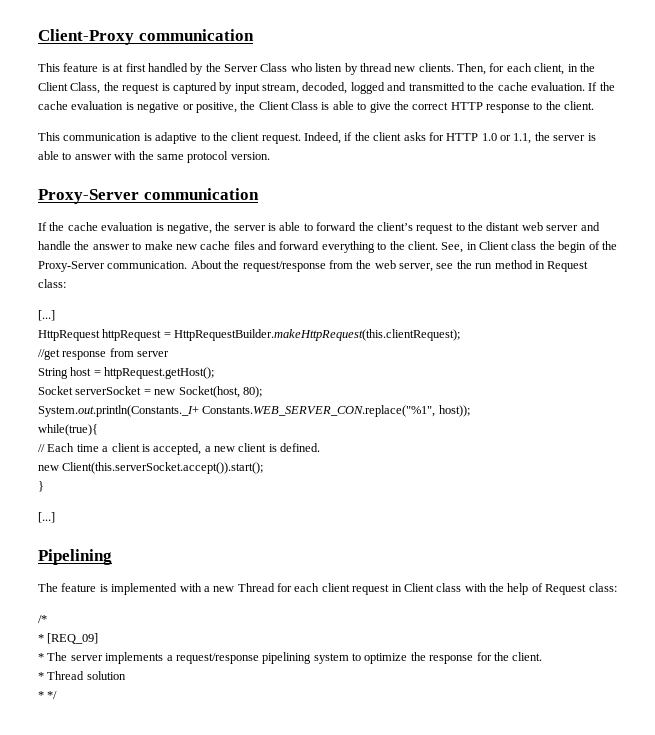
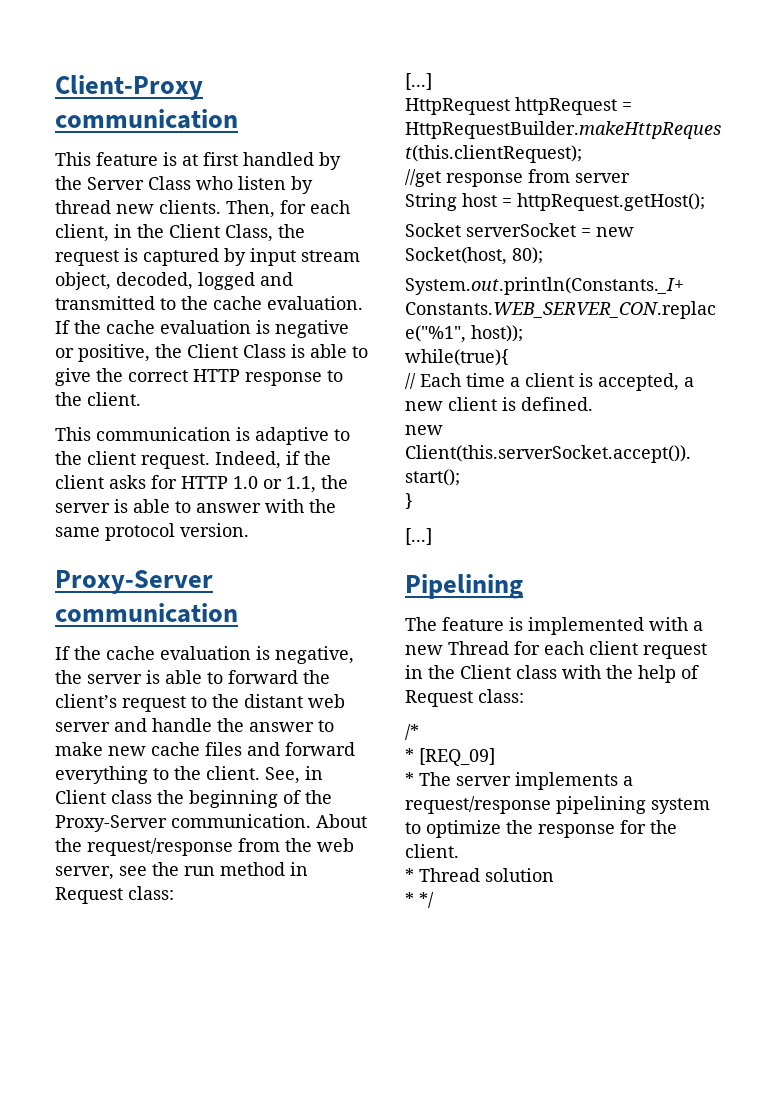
- Then, for each client, in the Client Class, the request is captured by input stream, decoded, logged and transmitted to the cache evaluation.
+ Then, for each client, in the Client Class, the request is captured by input stream object, decoded, logged and transmitted to the cache evaluation.
- See, in Client class the begin of the Proxy-Server communication.
+ See, in Client class the beginning of the Proxy-Server communication.
- The feature is implemented with a new Thread for each client request in Client class with the help of Request class:
+ The feature is implemented with a new Thread for each client request in the Client class with the help of Request class:

